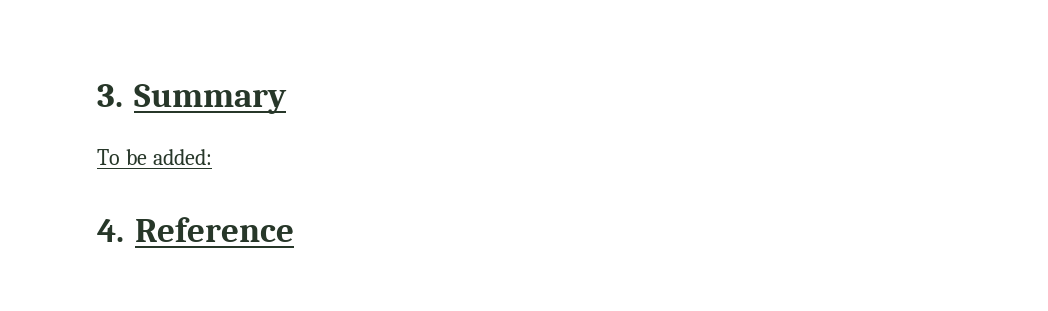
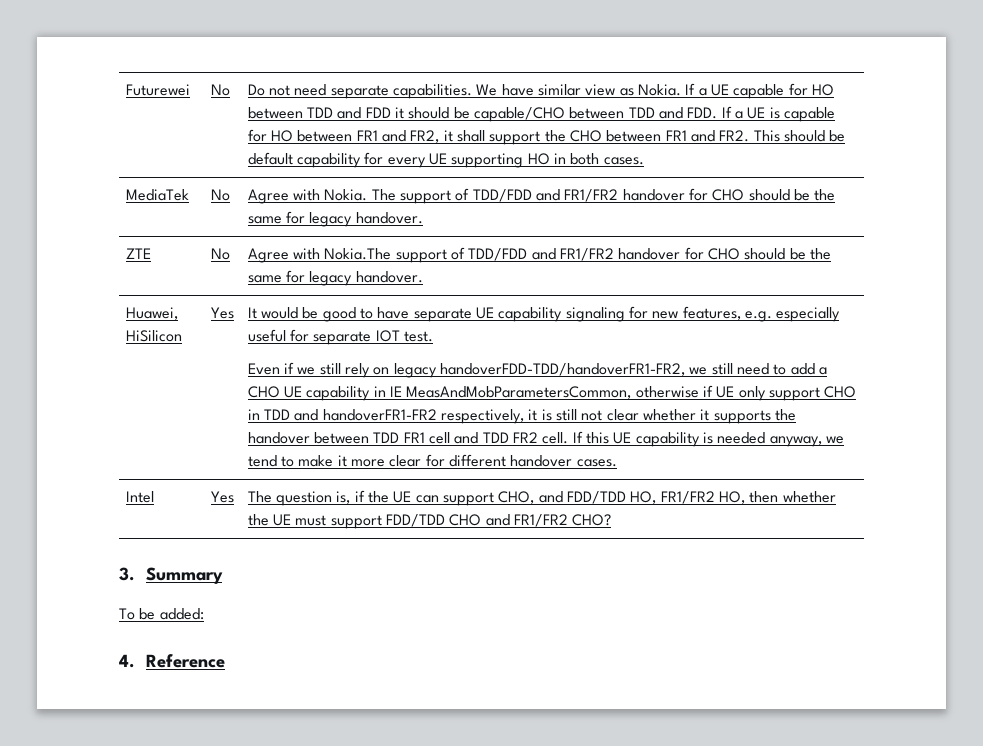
+ Futurewei | No | Do not need separate capabilities. We have similar view as Nokia. If a UE capable for HO between TDD and FDD it should be capable/CHO between TDD and FDD. If a UE is capable for HO between FR1 and FR2, it shall support the CHO between FR1 and FR2. This should be default capability for every UE supporting HO in both cases.
+ MediaTek | No | Agree with Nokia. The support of TDD/FDD and FR1/FR2 handover for CHO should be the same for legacy handover.
+ ZTE | No | Agree with Nokia.The support of TDD/FDD and FR1/FR2 handover for CHO should be the same for legacy handover.
+ Huawei, HiSilicon | Yes | It would be good to have separate UE capability signaling for new features, e.g. especially useful for separate IOT test.
+ Even if we still rely on legacy handoverFDD-TDD/handoverFR1-FR2, we still need to add a CHO UE capability in IE MeasAndMobParametersCommon, otherwise if UE only support CHO in TDD and handoverFR1-FR2 respectively, it is still not clear whether it supports the handover between TDD FR1 cell and TDD FR2 cell. If this UE capability is needed anyway, we tend to make it more clear for different handover cases.
+ Intel | Yes | The question is, if the UE can support CHO, and FDD/TDD HO, FR1/FR2 HO, then whether the UE must support FDD/TDD CHO and FR1/FR2 CHO?

